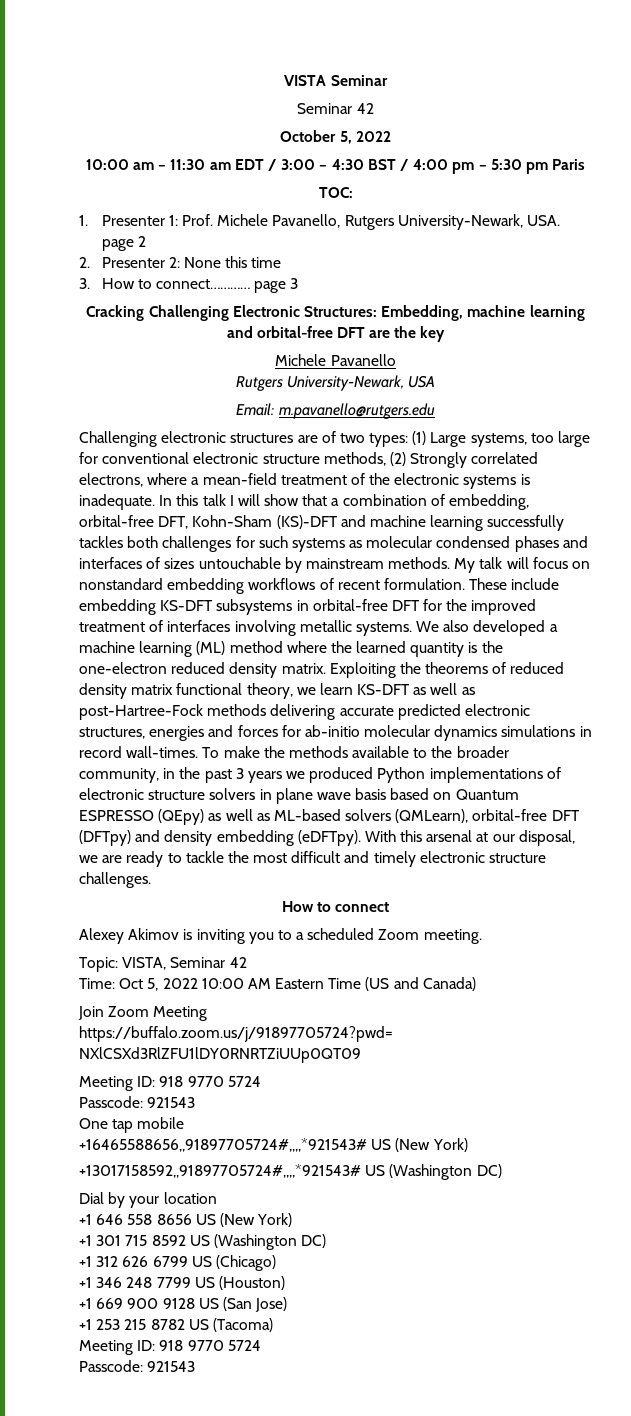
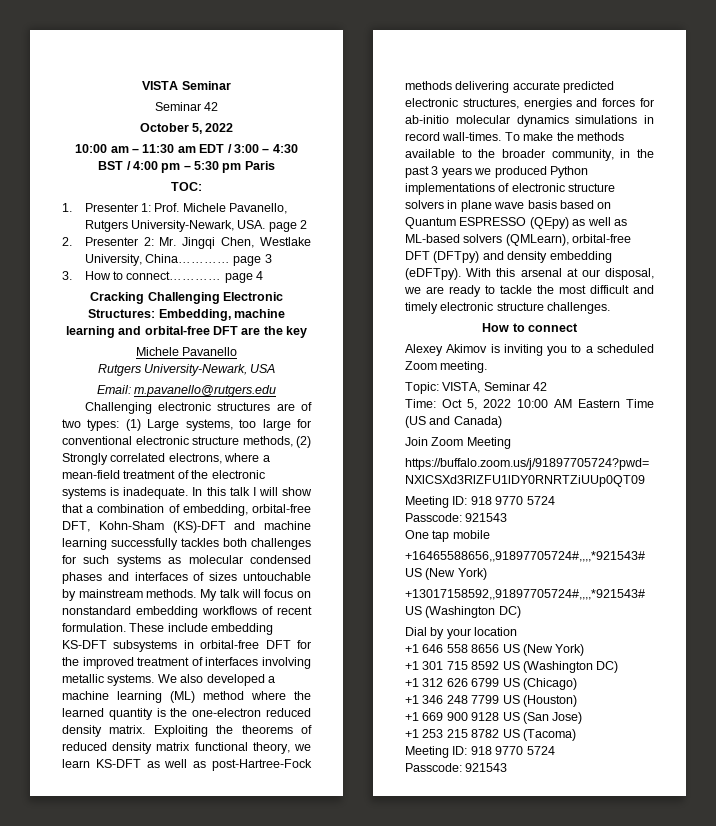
- 2. Presenter 2: None this time
+ 2. Presenter 2: Mr. Jingqi Chen, Westlake University, China………… page 3
- 3. How to connect………… page 3
+ 3. How to connect………… page 4

